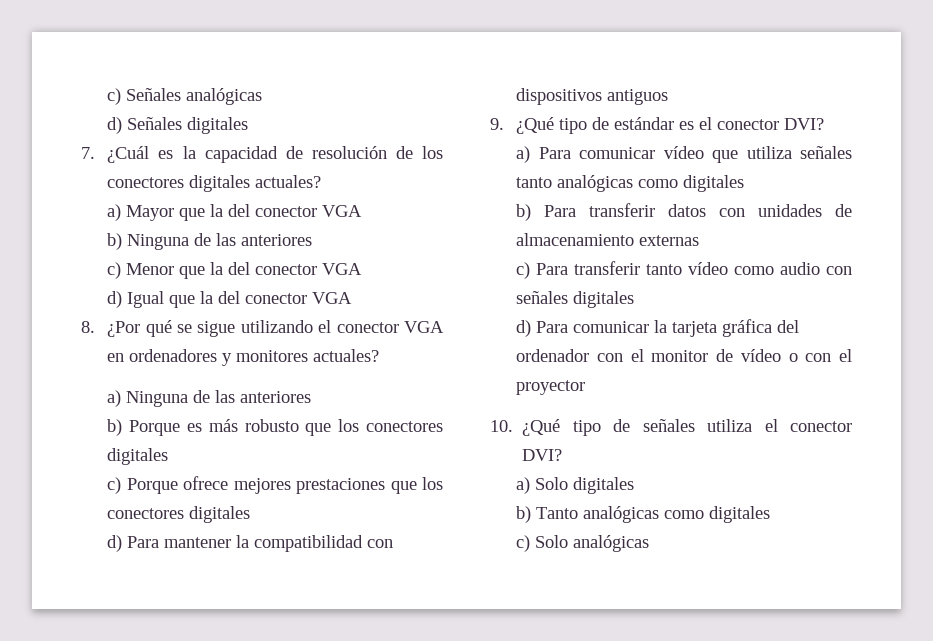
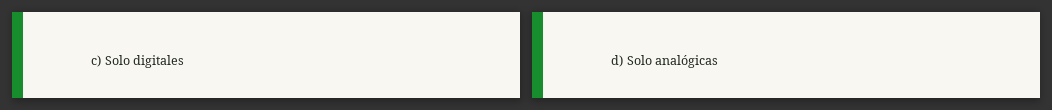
- c) Señales analógicas
- d) Señales digitales
- 7. ¿Cuál es la capacidad de resolución de los conectores digitales actuales?
- a) Mayor que la del conector VGA
- b) Ninguna de las anteriores
- c) Menor que la del conector VGA
- d) Igual que la del conector VGA
- 8. ¿Por qué se sigue utilizando el conector VGA en ordenadores y monitores actuales?
- a) Ninguna de las anteriores
- b) Porque es más robusto que los conectores digitales
- c) Porque ofrece mejores prestaciones que los conectores digitales
- d) Para mantener la compatibilidad con dispositivos antiguos
- 9. ¿Qué tipo de estándar es el conector DVI?
- a) Para comunicar vídeo que utiliza señales tanto analógicas como digitales
- b) Para transferir datos con unidades de almacenamiento externas
- c) Para transferir tanto vídeo como audio con señales digitales
- d) Para comunicar la tarjeta gráfica del ordenador con el monitor de vídeo o con el proyector
- 10. ¿Qué tipo de señales utiliza el conector DVI?
- a) Solo digitales
- b) Tanto analógicas como digitales
- c) Solo analógicas
+ c) Solo digitales
+ d) Solo analógicas

